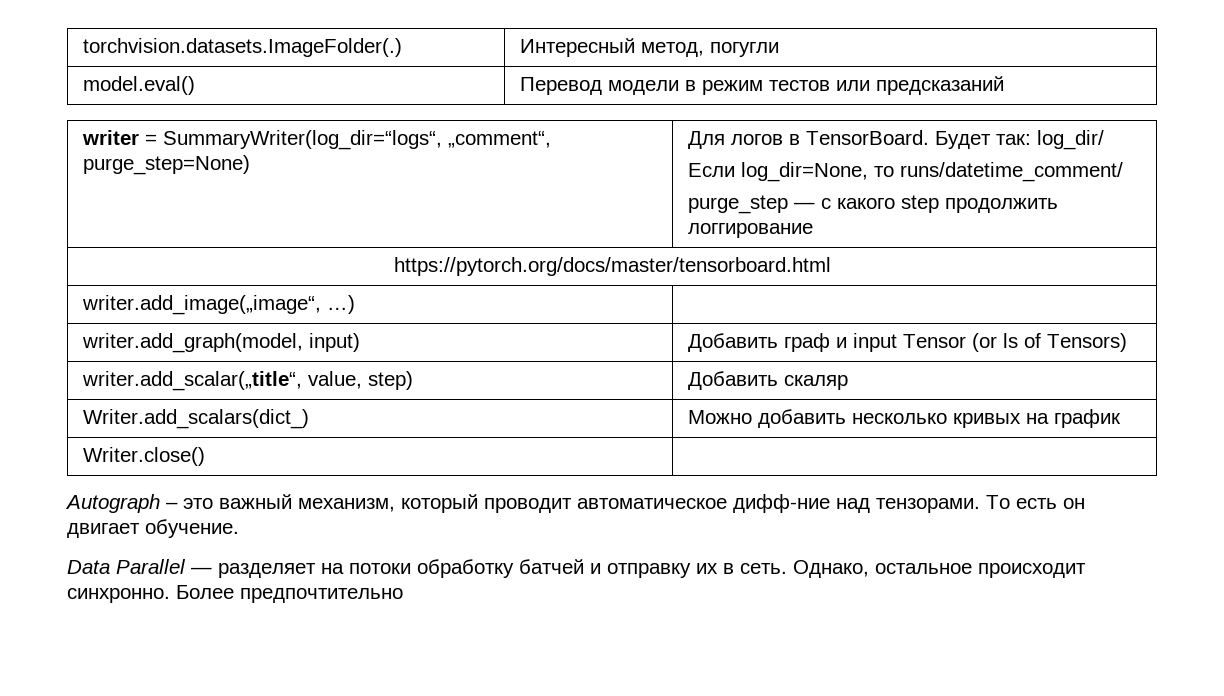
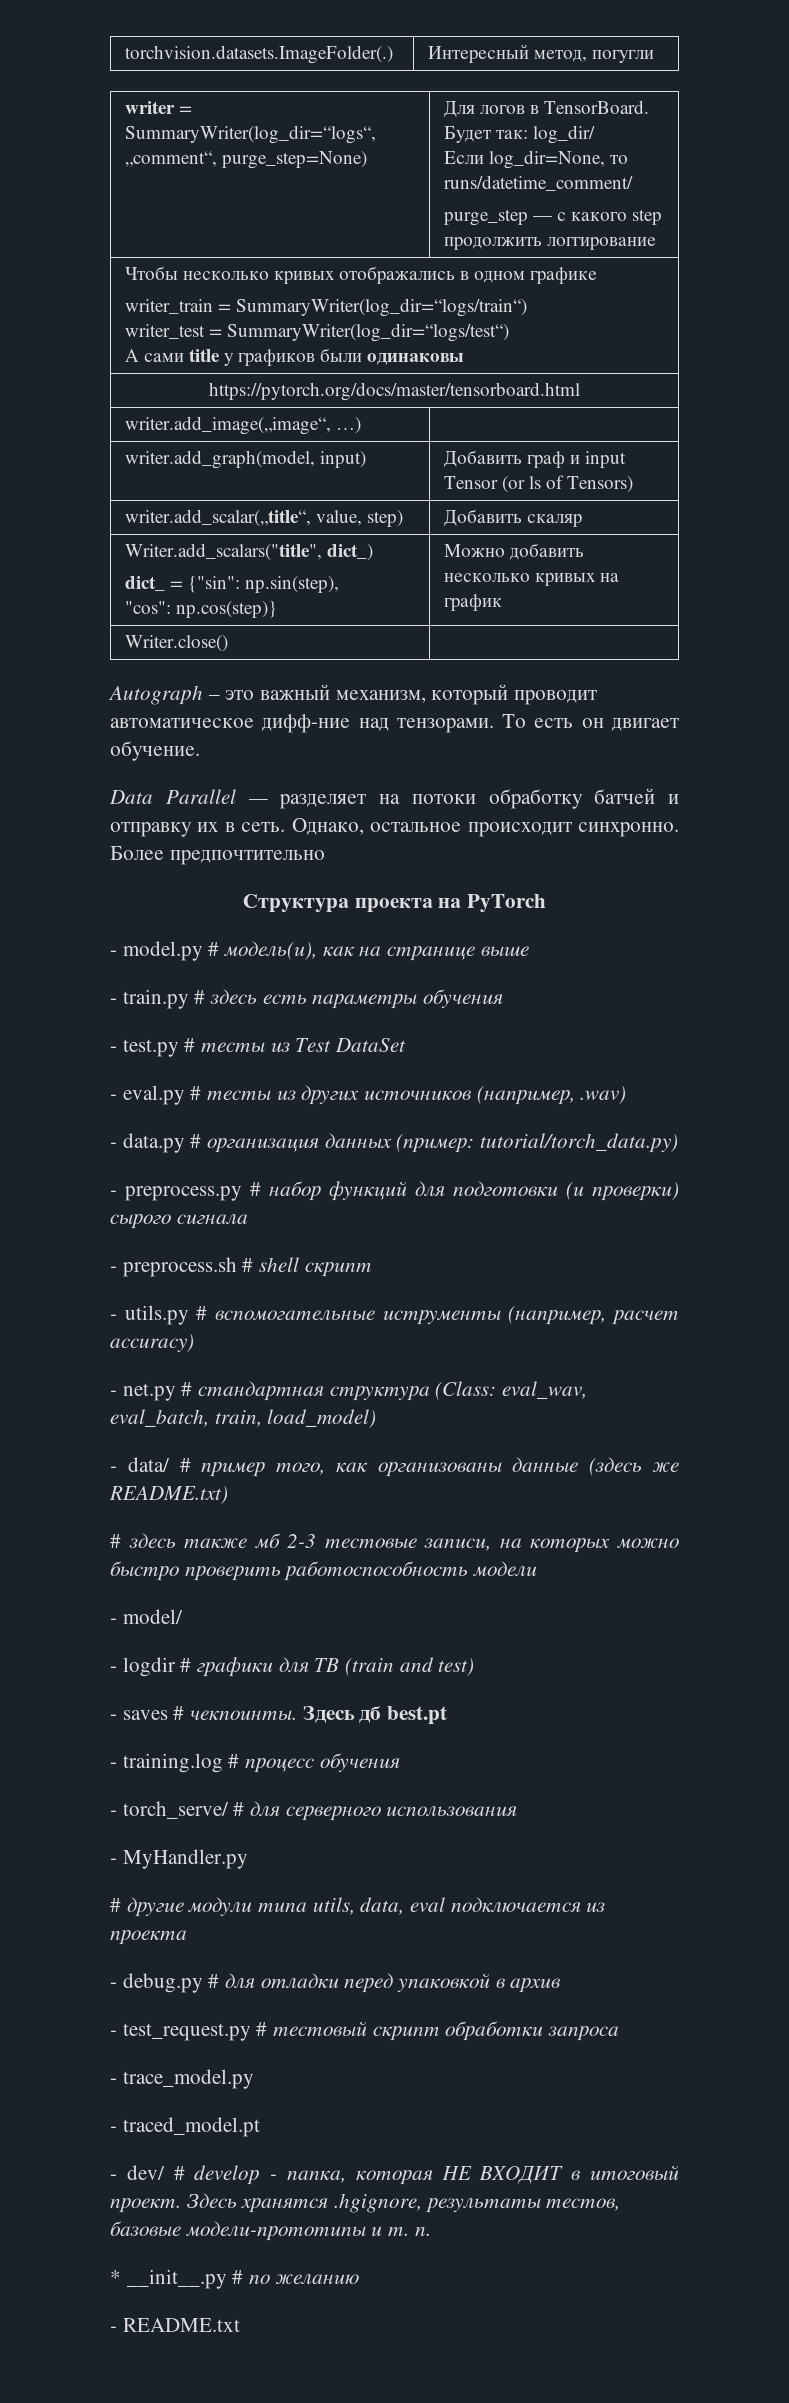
- model.eval() | Перевод модели в режим тестов или предсказаний
+ Чтобы несколько кривых отображались в одном графике
+ writer_train = SummaryWriter(log_dir=“logs/train“)
+ writer_test = SummaryWriter(log_dir=“logs/test“)
+ А сами title у графиков были одинаковы
- Writer.add_scalars(dict_) | Можно добавить несколько кривых на график
+ Writer.add_scalars("title", dict_)
+ dict_ = {"sin": np.sin(step),
+ "cos": np.cos(step)} | Можно добавить несколько кривых на график
+ Структура проекта на PyTorch
+ - model.py # модель(и), как на странице выше
+ - train.py # здесь есть параметры обучения
+ - test.py # тесты из Test DataSet
+ - eval.py # тесты из других источников (например, .wav)
+ - data.py # организация данных (пример: tutorial/torch_data.py)
+ - preprocess.py # набор функций для подготовки (и проверки) сырого сигнала
+ - preprocess.sh # shell скрипт
+ - utils.py # вспомогательные иструменты (например, расчет accuracy)
+ - net.py # стандартная структура (Class: eval_wav, eval_batch, train, load_model)
+ - data/ # пример того, как организованы данные (здесь же README.txt)
+ # здесь также мб 2-3 тестовые записи, на которых можно быстро проверить работоспособность модели
+ - model/
+ - logdir # графики для TB (train and test)
+ - saves # чекпоинты. Здесь дб best.pt
+ - training.log # процесс обучения
+ - torch_serve/ # для серверного использования
+ - MyHandler.py
+ # другие модули типа utils, data, eval подключается из проекта
+ - debug.py # для отладки перед упаковкой в архив
+ - test_request.py # тестовый скрипт обработки запроса
+ - trace_model.py
+ - traced_model.pt
+ - dev/ # develop - папка, которая НЕ ВХОДИТ в итоговый проект. Здесь хранятся .hgignore, результаты тестов, базовые модели-прототипы и т. п.
+ * __init__.py # по желанию
+ - README.txt

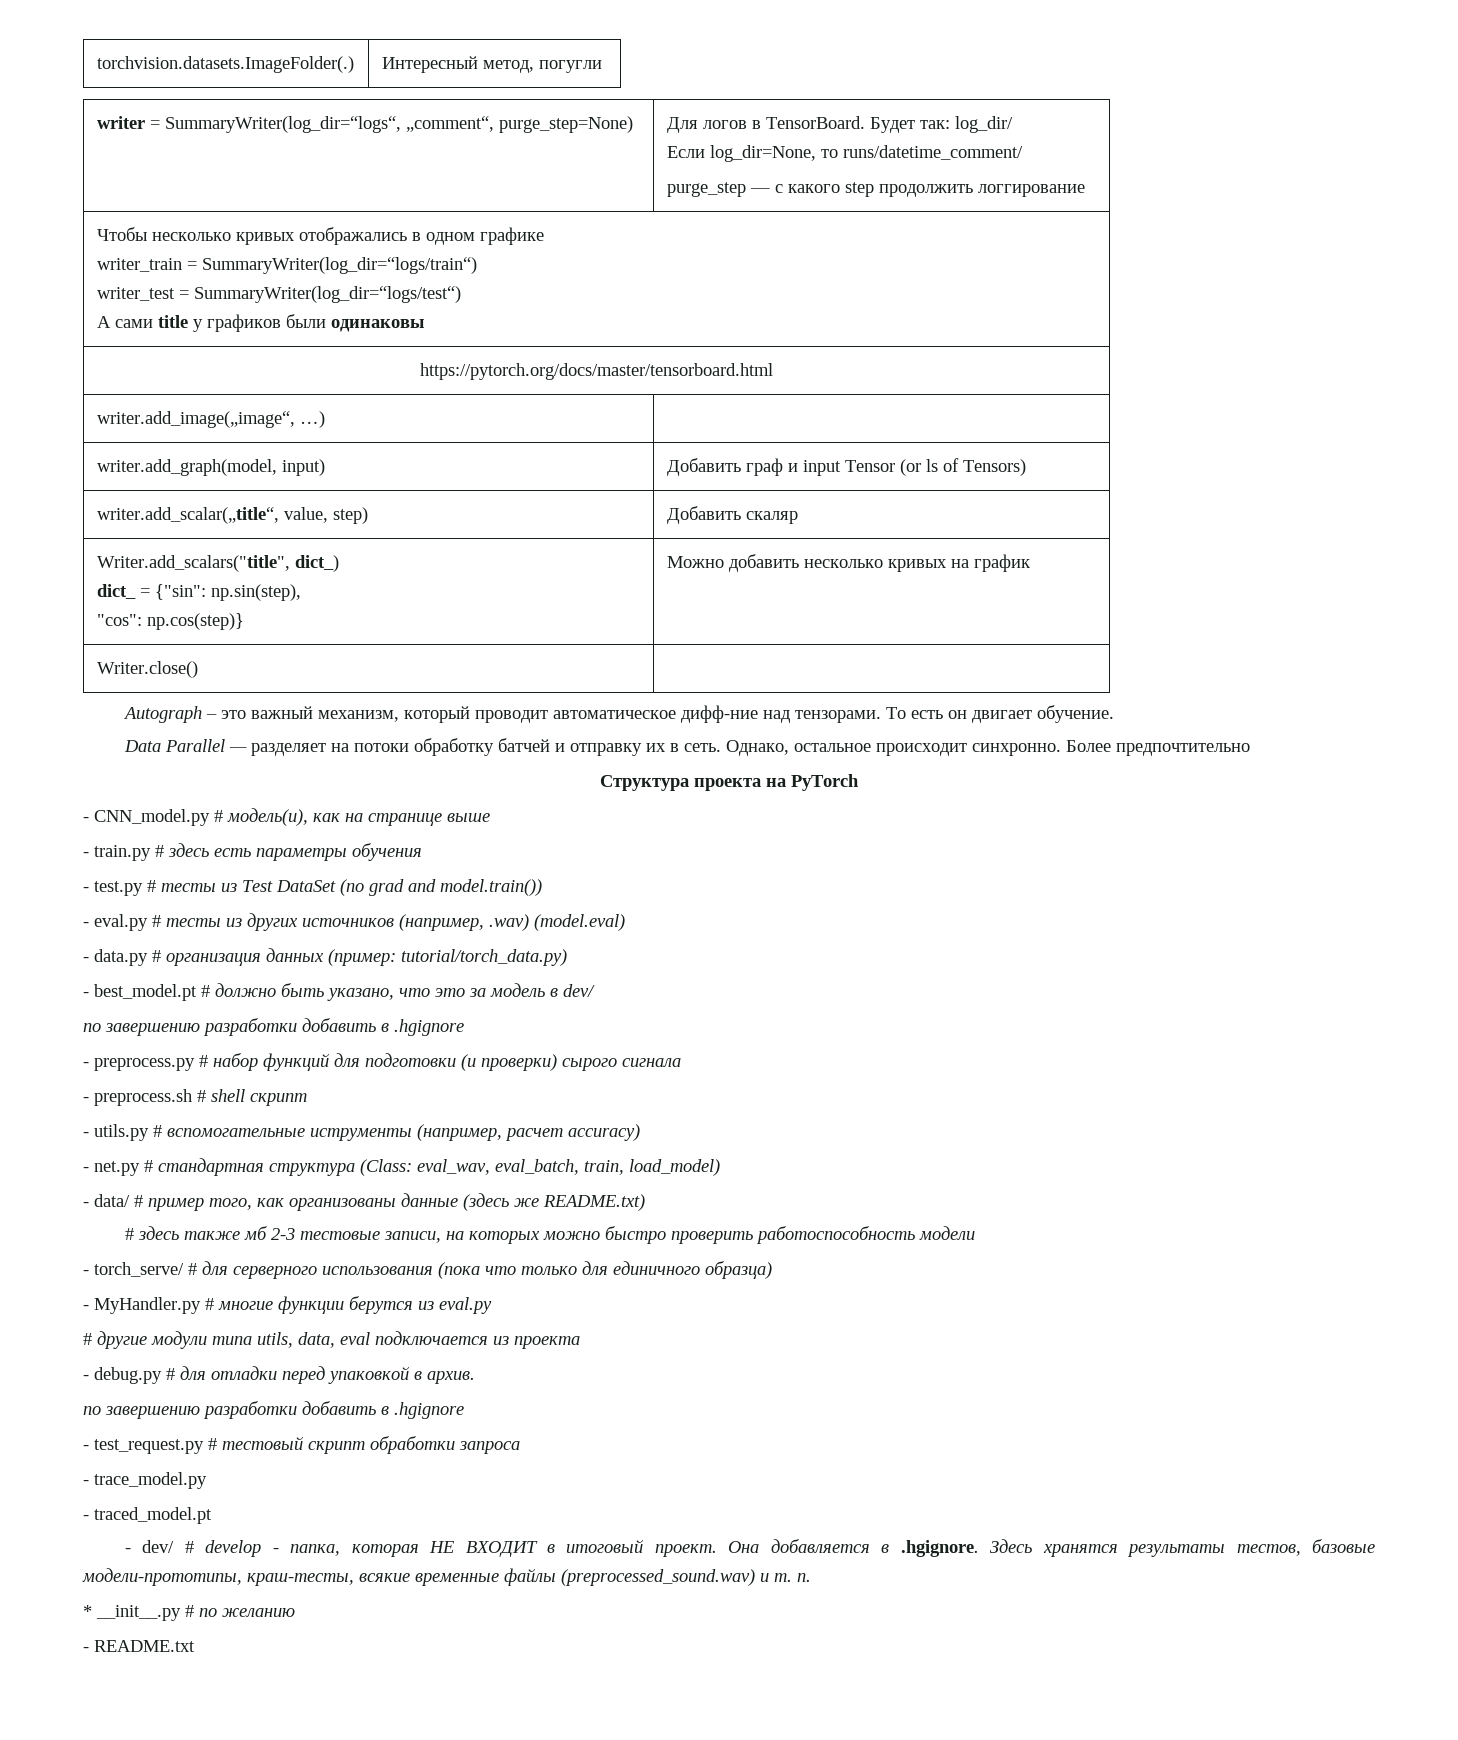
- - model.py # модель(и), как на странице выше
+ - CNN_model.py # модель(и), как на странице выше
- - test.py # тесты из Test DataSet
+ - test.py # тесты из Test DataSet (no grad and model.train())
- - eval.py # тесты из других источников (например, .wav)
+ - eval.py # тесты из других источников (например, .wav) (model.eval)
+ - best_model.pt # должно быть указано, что это за модель в dev/
+ по завершению разработки добавить в .hgignore
- - model/
- - logdir # графики для TB (train and test)
- - saves # чекпоинты. Здесь дб best.pt
- - training.log # процесс обучения
- - torch_serve/ # для серверного использования
- - MyHandler.py
+ - torch_serve/ # для серверного использования (пока что только для единичного образца)
+ - MyHandler.py # многие функции берутся из eval.py
- - debug.py # для отладки перед упаковкой в архив
+ - debug.py # для отладки перед упаковкой в архив.
+ по завершению разработки добавить в .hgignore
- Здесь хранятся .hgignore, результаты тестов, базовые модели-прототипы и т. п.
+ Она добавляется в .hgignore. Здесь хранятся результаты тестов, базовые модели-прототипы, краш-тесты, всякие временные файлы (preprocessed_sound.wav) и т. п.

